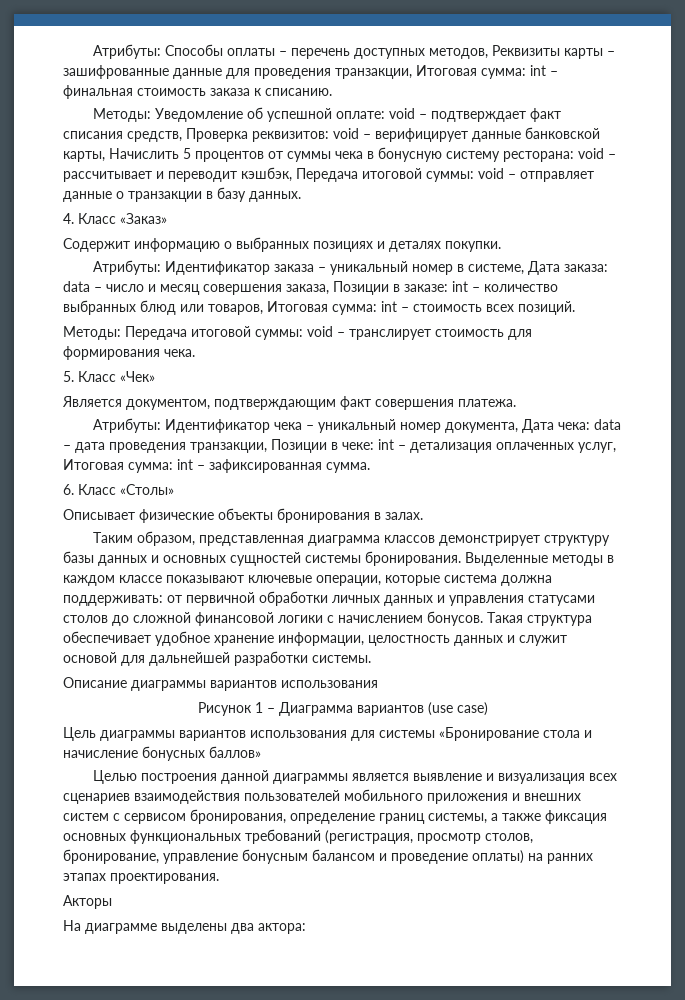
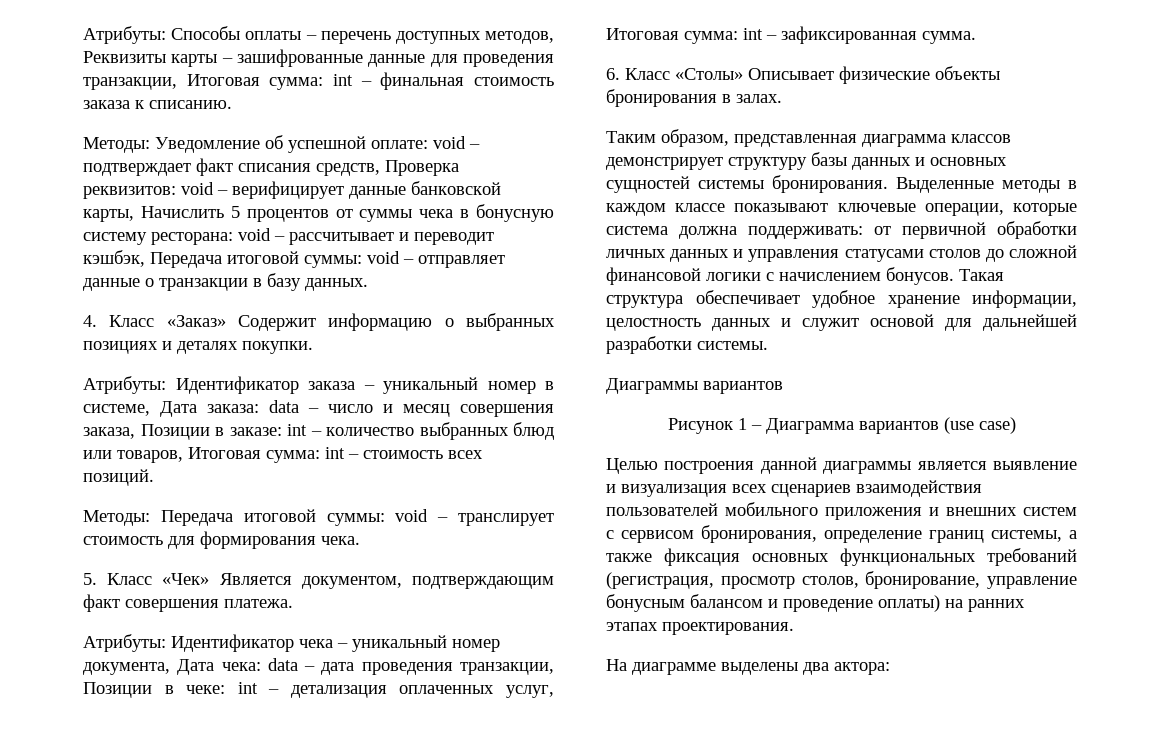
- 4. Класс «Заказ»
- Содержит информацию о выбранных позициях и деталях покупки.
+ 4. Класс «Заказ» Содержит информацию о выбранных позициях и деталях покупки.
- 5. Класс «Чек»
- Является документом, подтверждающим факт совершения платежа.
+ 5. Класс «Чек» Является документом, подтверждающим факт совершения платежа.
- 6. Класс «Столы»
- Описывает физические объекты бронирования в залах.
+ 6. Класс «Столы» Описывает физические объекты бронирования в залах.
- Описание диаграммы вариантов использования
+ Диаграммы вариантов
- Цель диаграммы вариантов использования для системы «Бронирование стола и начисление бонусных баллов»
- Акторы

